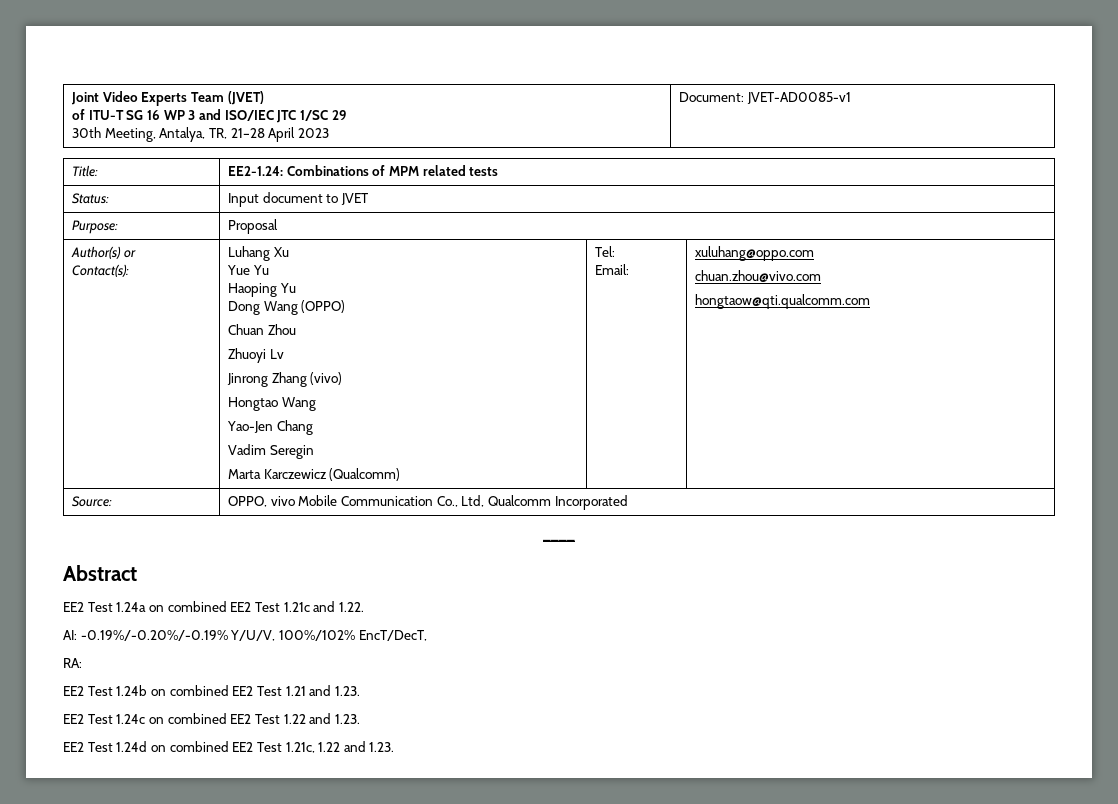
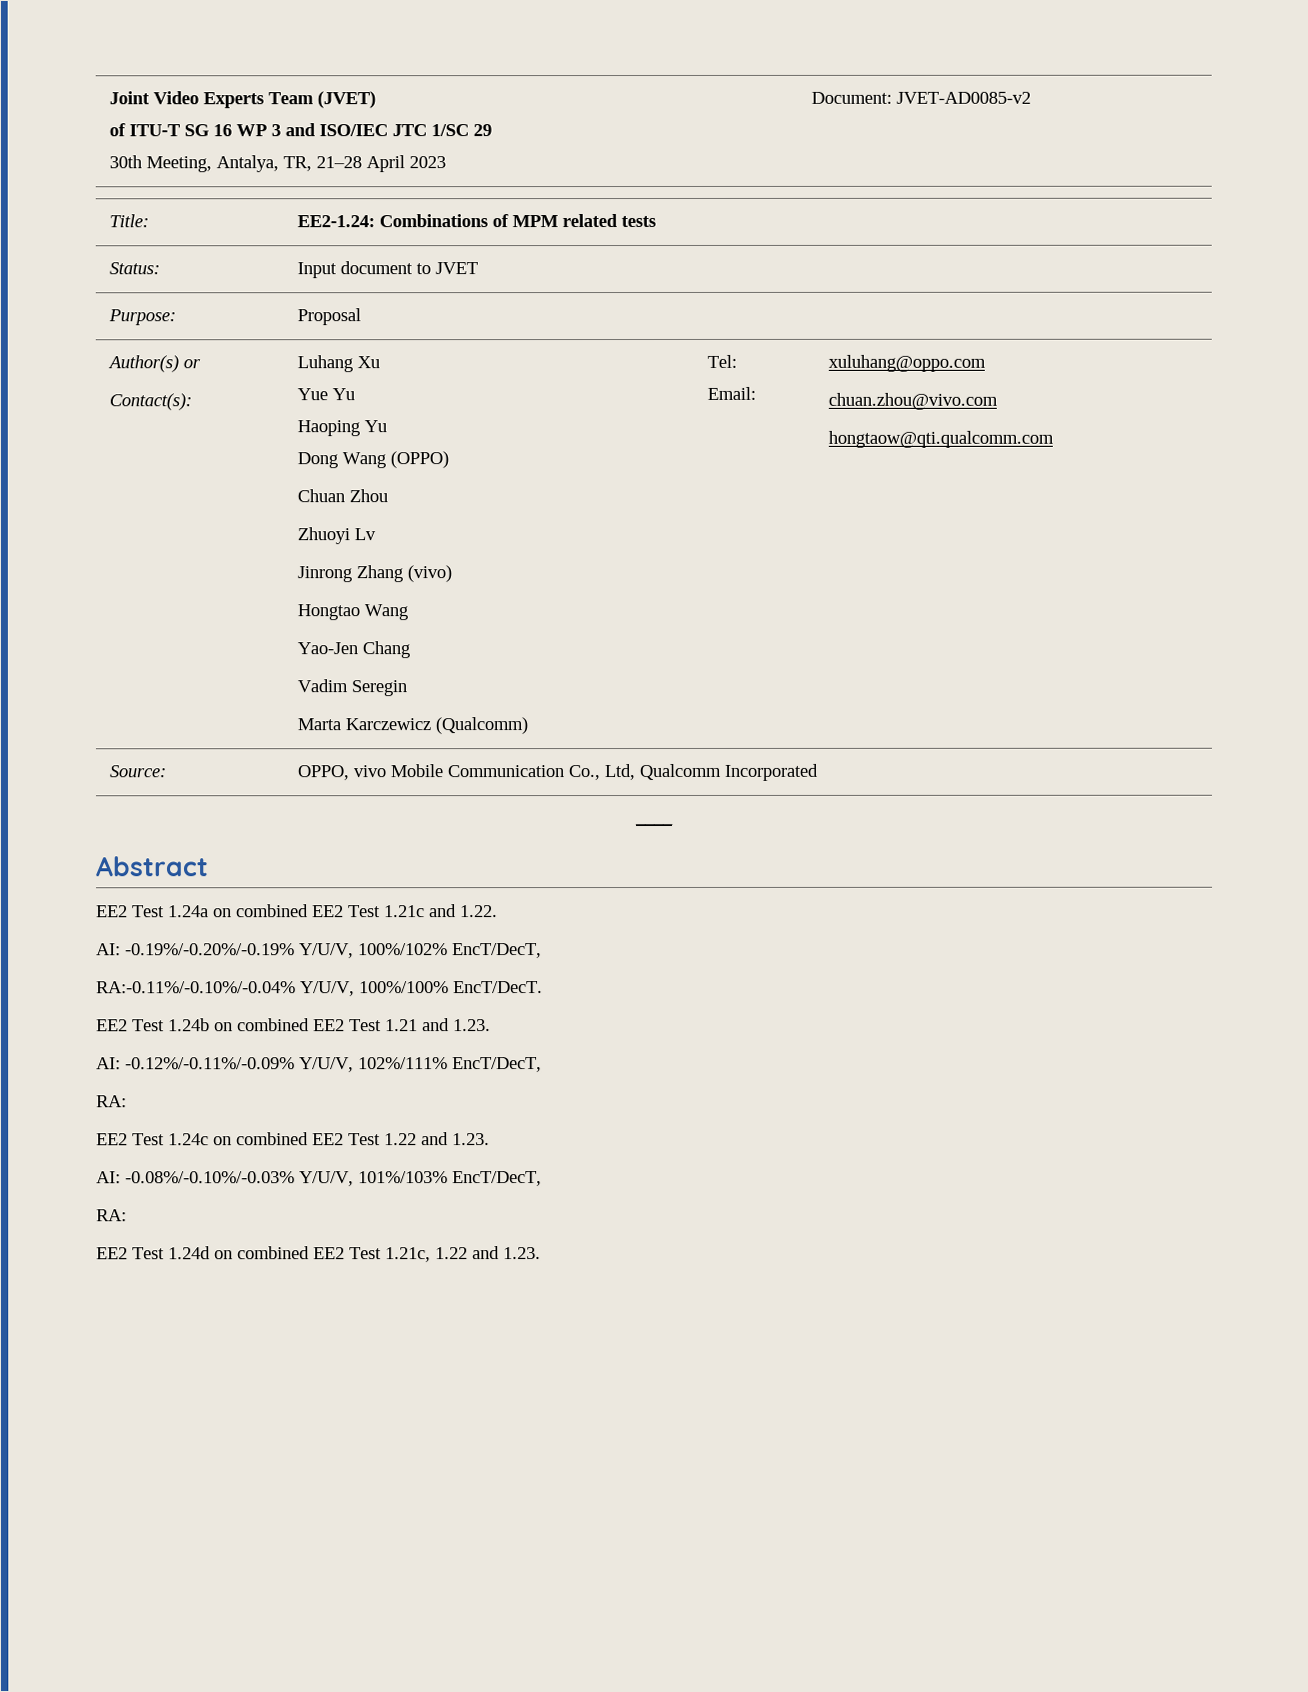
  Joint Video Experts Team (JVET)
  of ITU-T SG 16 WP 3 and ISO/IEC JTC 1/SC 29
- 30th Meeting, Antalya, TR, 21–28 April 2023 | Document: JVET-AD0085-v1
+ 30th Meeting, Antalya, TR, 21–28 April 2023 | Document: JVET-AD0085-v2
- RA:
+ RA:-0.11%/-0.10%/-0.04% Y/U/V, 100%/100% EncT/DecT.
+ AI: -0.12%/-0.11%/-0.09% Y/U/V, 102%/111% EncT/DecT,
+ RA:
+ AI: -0.08%/-0.10%/-0.03% Y/U/V, 101%/103% EncT/DecT,
+ RA:

